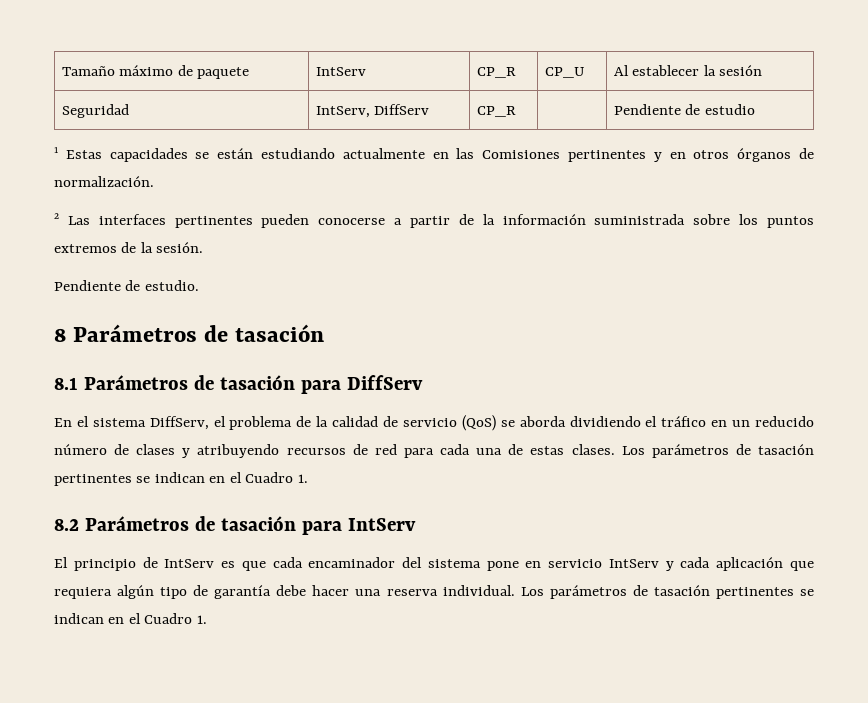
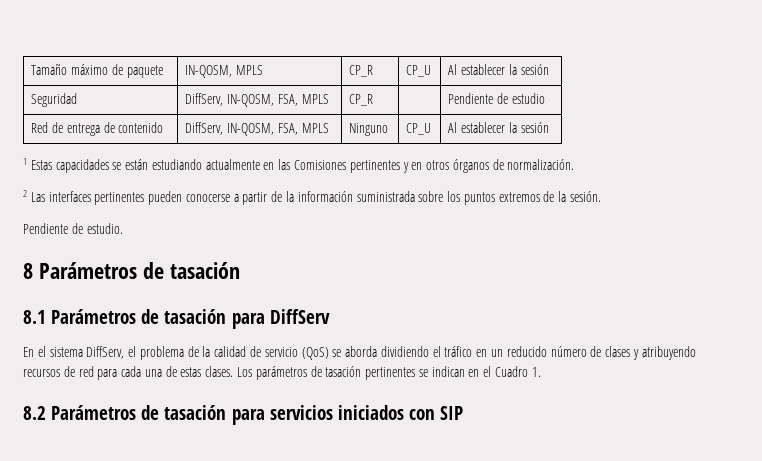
- Tamaño máximo de paquete | IntServ | CP_R | CP_U | Al establecer la sesión
+ Tamaño máximo de paquete | IN-QOSM, MPLS | CP_R | CP_U | Al establecer la sesión
- Seguridad | IntServ, DiffServ | CP_R | | Pendiente de estudio
+ Seguridad | DiffServ, IN-QOSM, FSA, MPLS | CP_R | | Pendiente de estudio
+ Red de entrega de contenido | DiffServ, IN-QOSM, FSA, MPLS | Ninguno | CP_U | Al establecer la sesión
- 8.2 Parámetros de tasación para IntServ
- El principio de IntServ es que cada encaminador del sistema pone en servicio IntServ y cada aplicación que requiera algún tipo de garantía debe hacer una reserva individual. Los parámetros de tasación pertinentes se indican en el Cuadro 1.
+ 8.2 Parámetros de tasación para servicios iniciados con SIP

